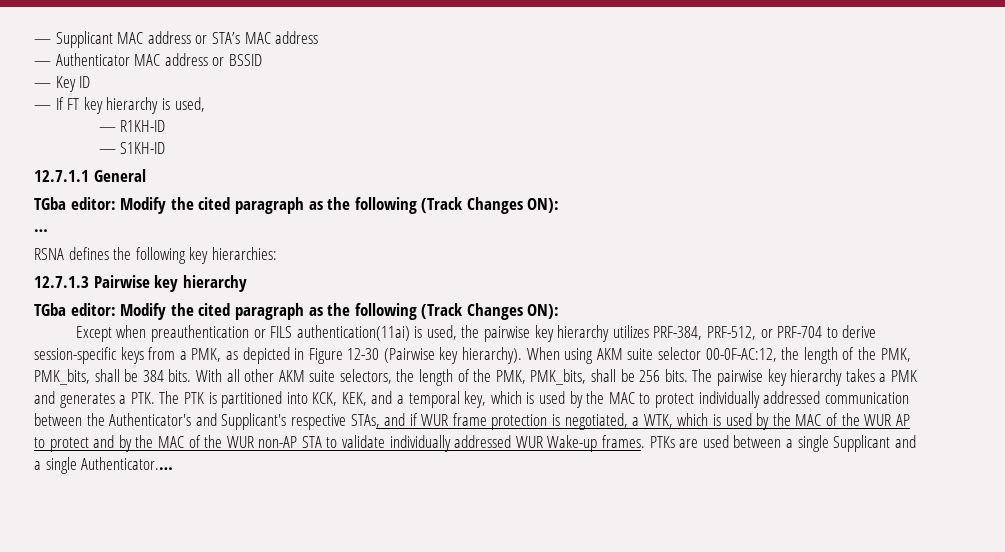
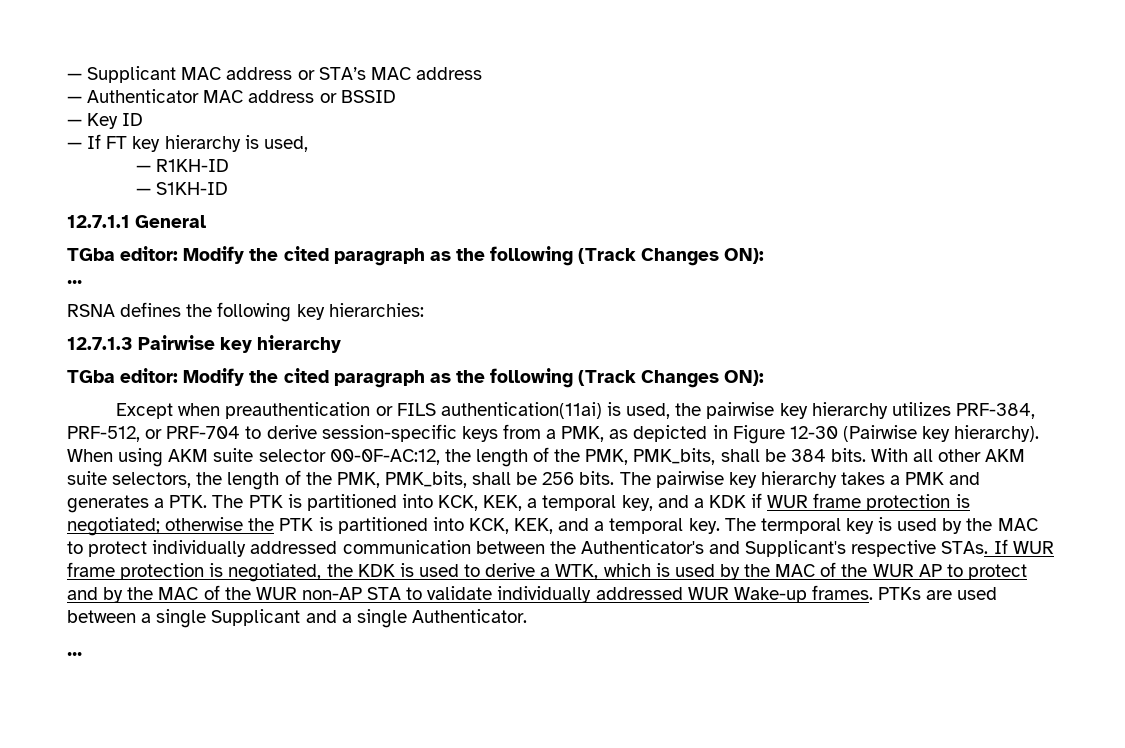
- The pairwise key hierarchy takes a PMK and generates a PTK. The PTK is partitioned into KCK, KEK, and a temporal key, which is used by the MAC to protect individually addressed communication between the Authenticator's and Supplicant's respective STAs, and if WUR frame protection is negotiated, a WTK, which is used by the MAC of the WUR AP to protect and by the MAC of the WUR non-AP STA to validate individually addressed WUR Wake-up frames.
+ The pairwise key hierarchy takes a PMK and generates a PTK. The PTK is partitioned into KCK, KEK, a temporal key, and a KDK if WUR frame protection is negotiated; otherwise the PTK is partitioned into KCK, KEK, and a temporal key. The termporal key is used by the MAC to protect individually addressed communication between the Authenticator's and Supplicant's respective STAs. If WUR frame protection is negotiated, the KDK is used to derive a WTK, which is used by the MAC of the WUR AP to protect and by the MAC of the WUR non-AP STA to validate individually addressed WUR Wake-up frames.
- PTKs are used between a single Supplicant and a single Authenticator.…
+ PTKs are used between a single Supplicant and a single Authenticator.
+ …

